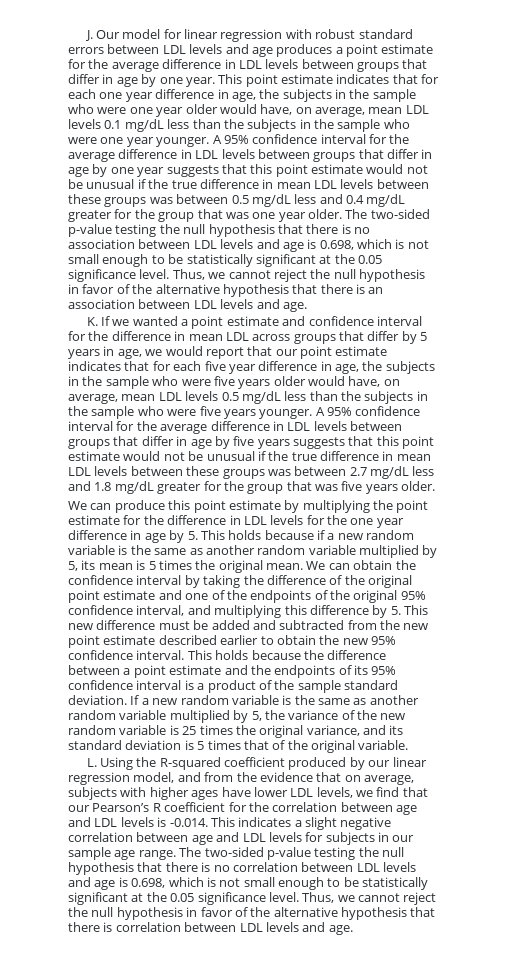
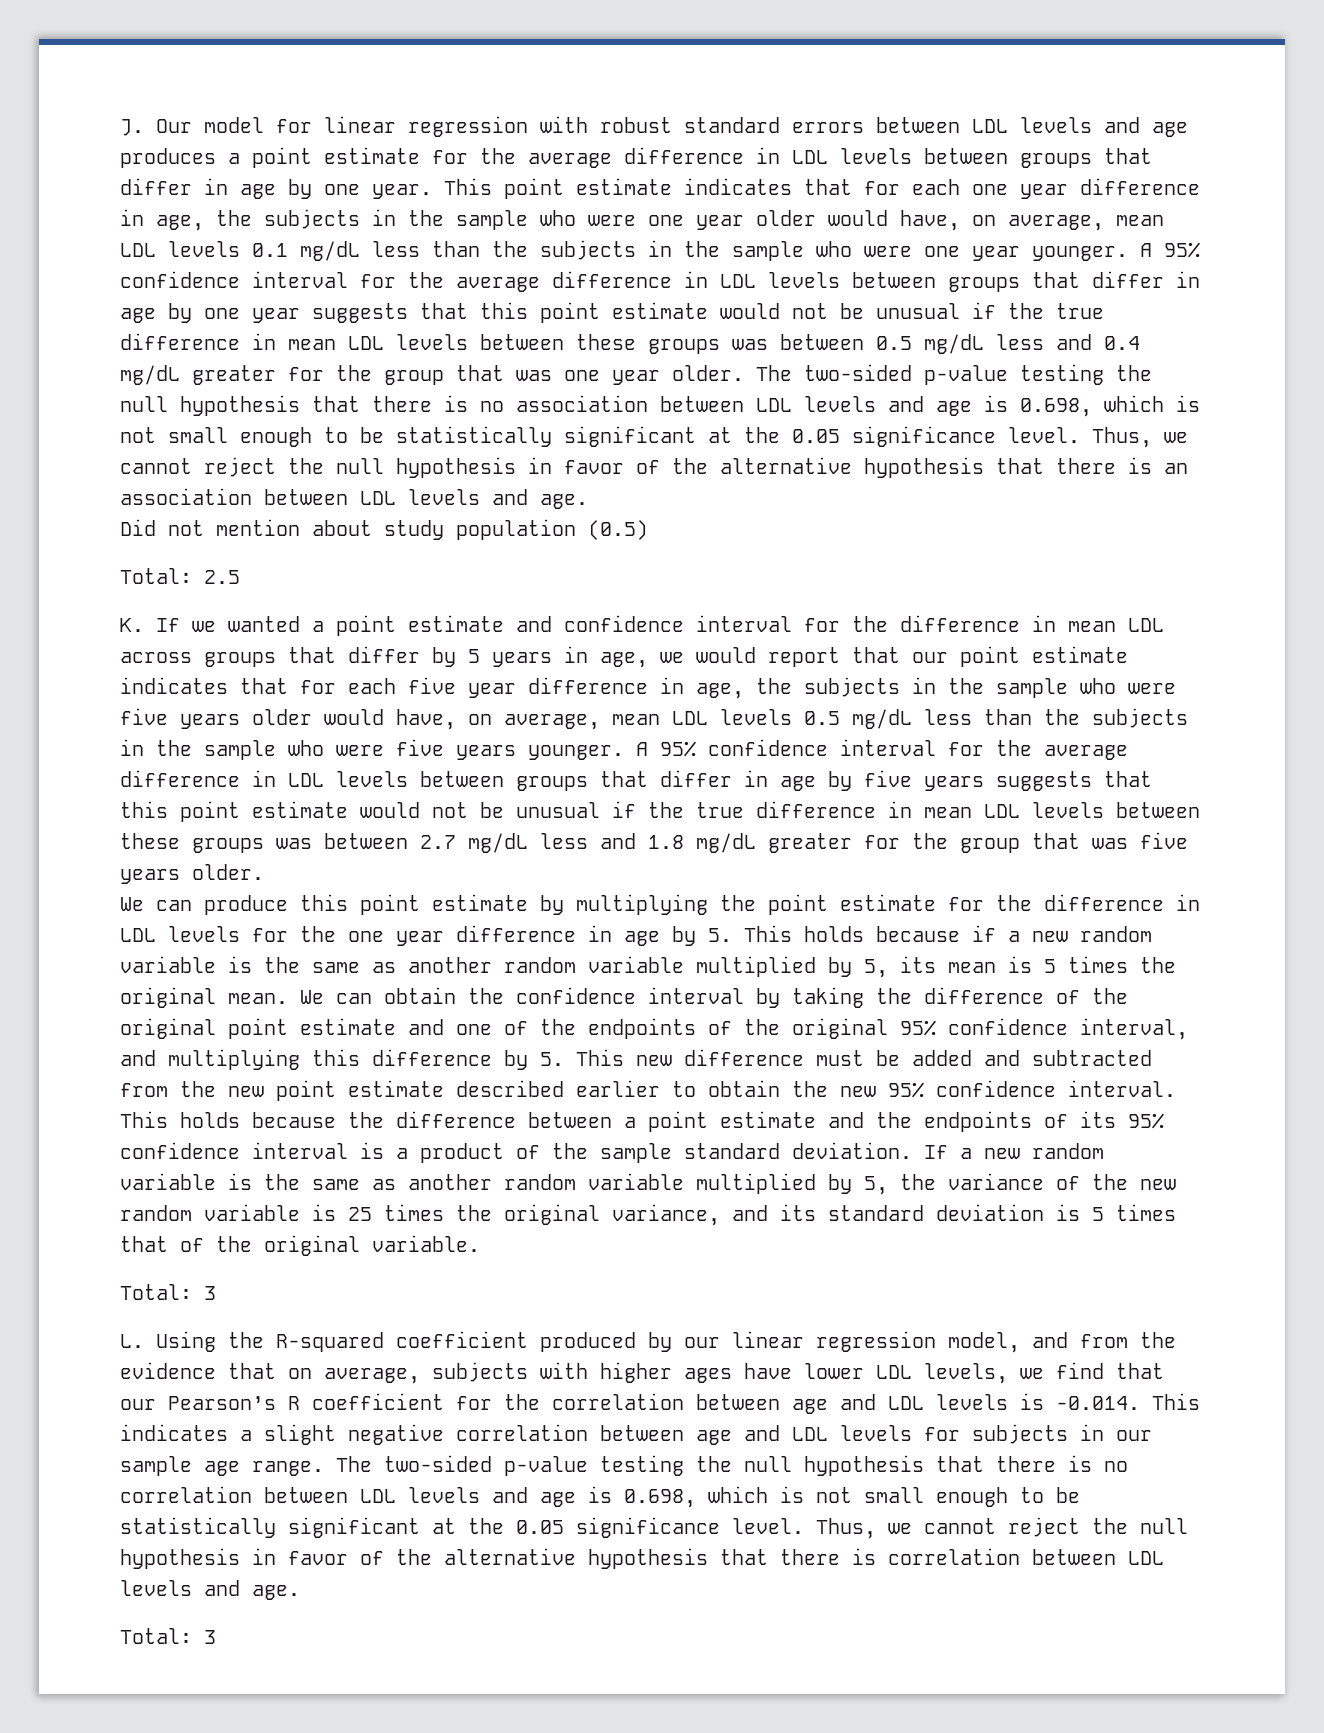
+ Did not mention about study population (0.5)
+ Total: 2.5
  If a new random variable is the same as another random variable multiplied by 5, the variance of the new random variable is 25 times the original variance, and its standard deviation is 5 times that of the original variable.
+ Total: 3
  Thus, we cannot reject the null hypothesis in favor of the alternative hypothesis that there is correlation between LDL levels and age.
+ Total: 3

